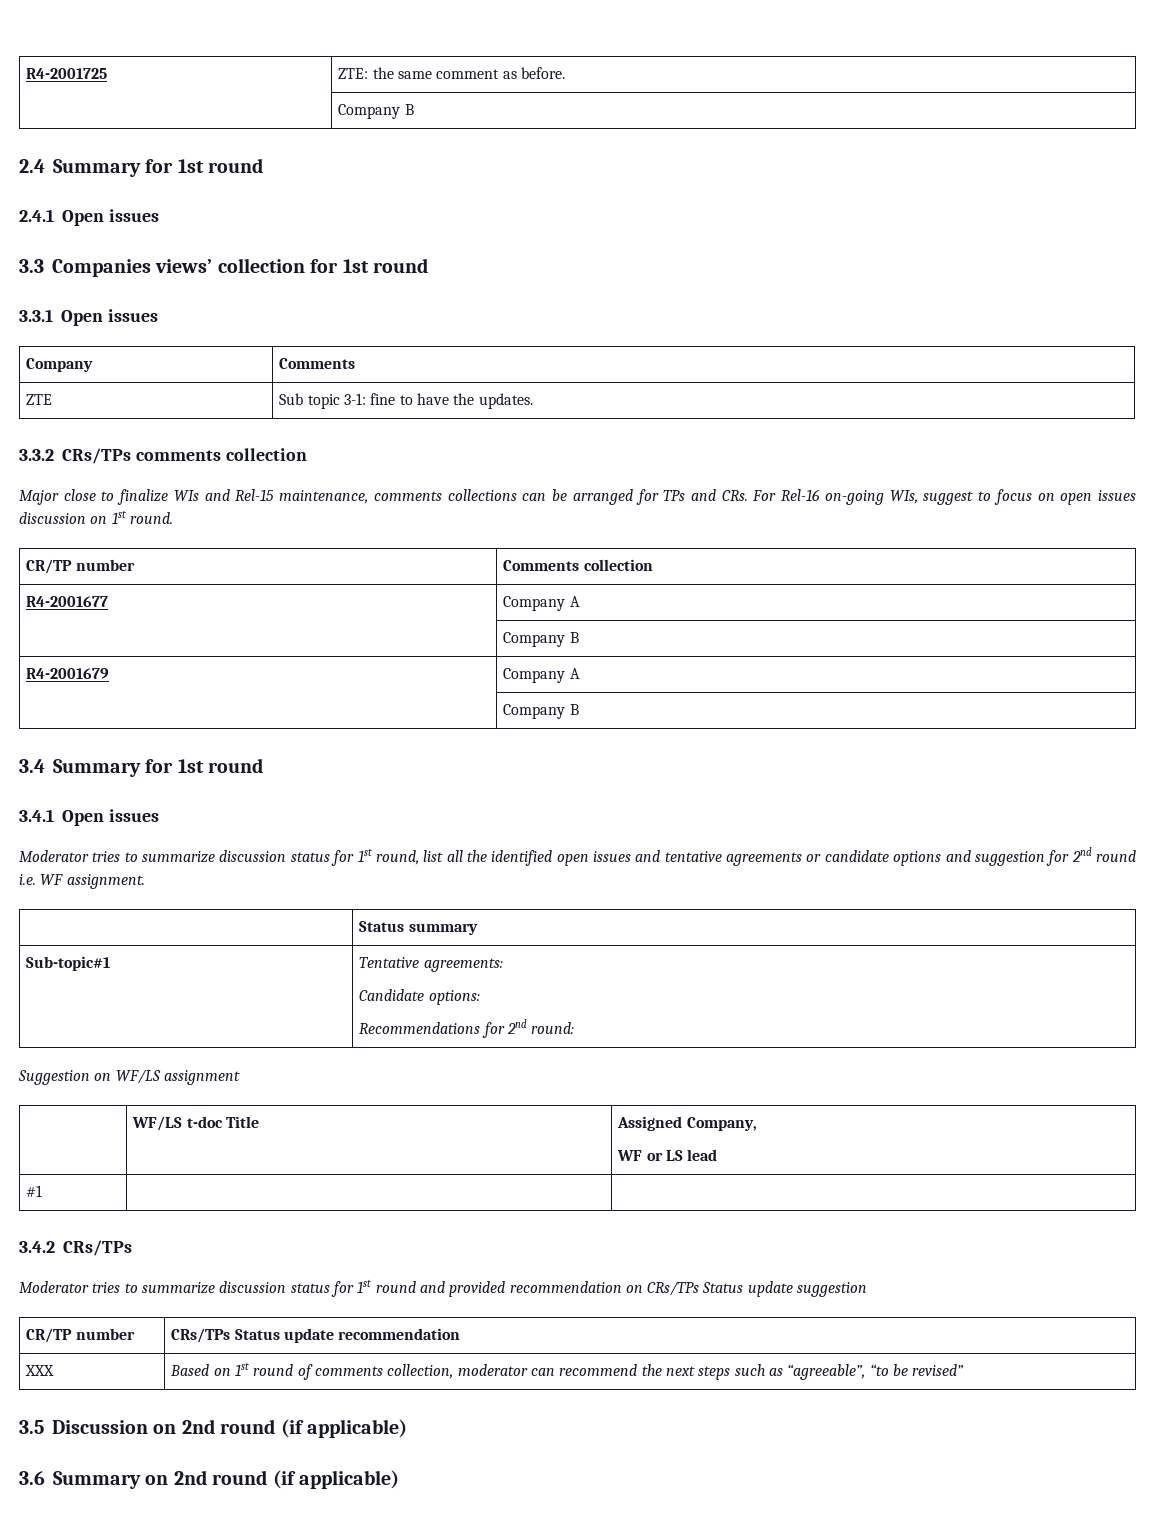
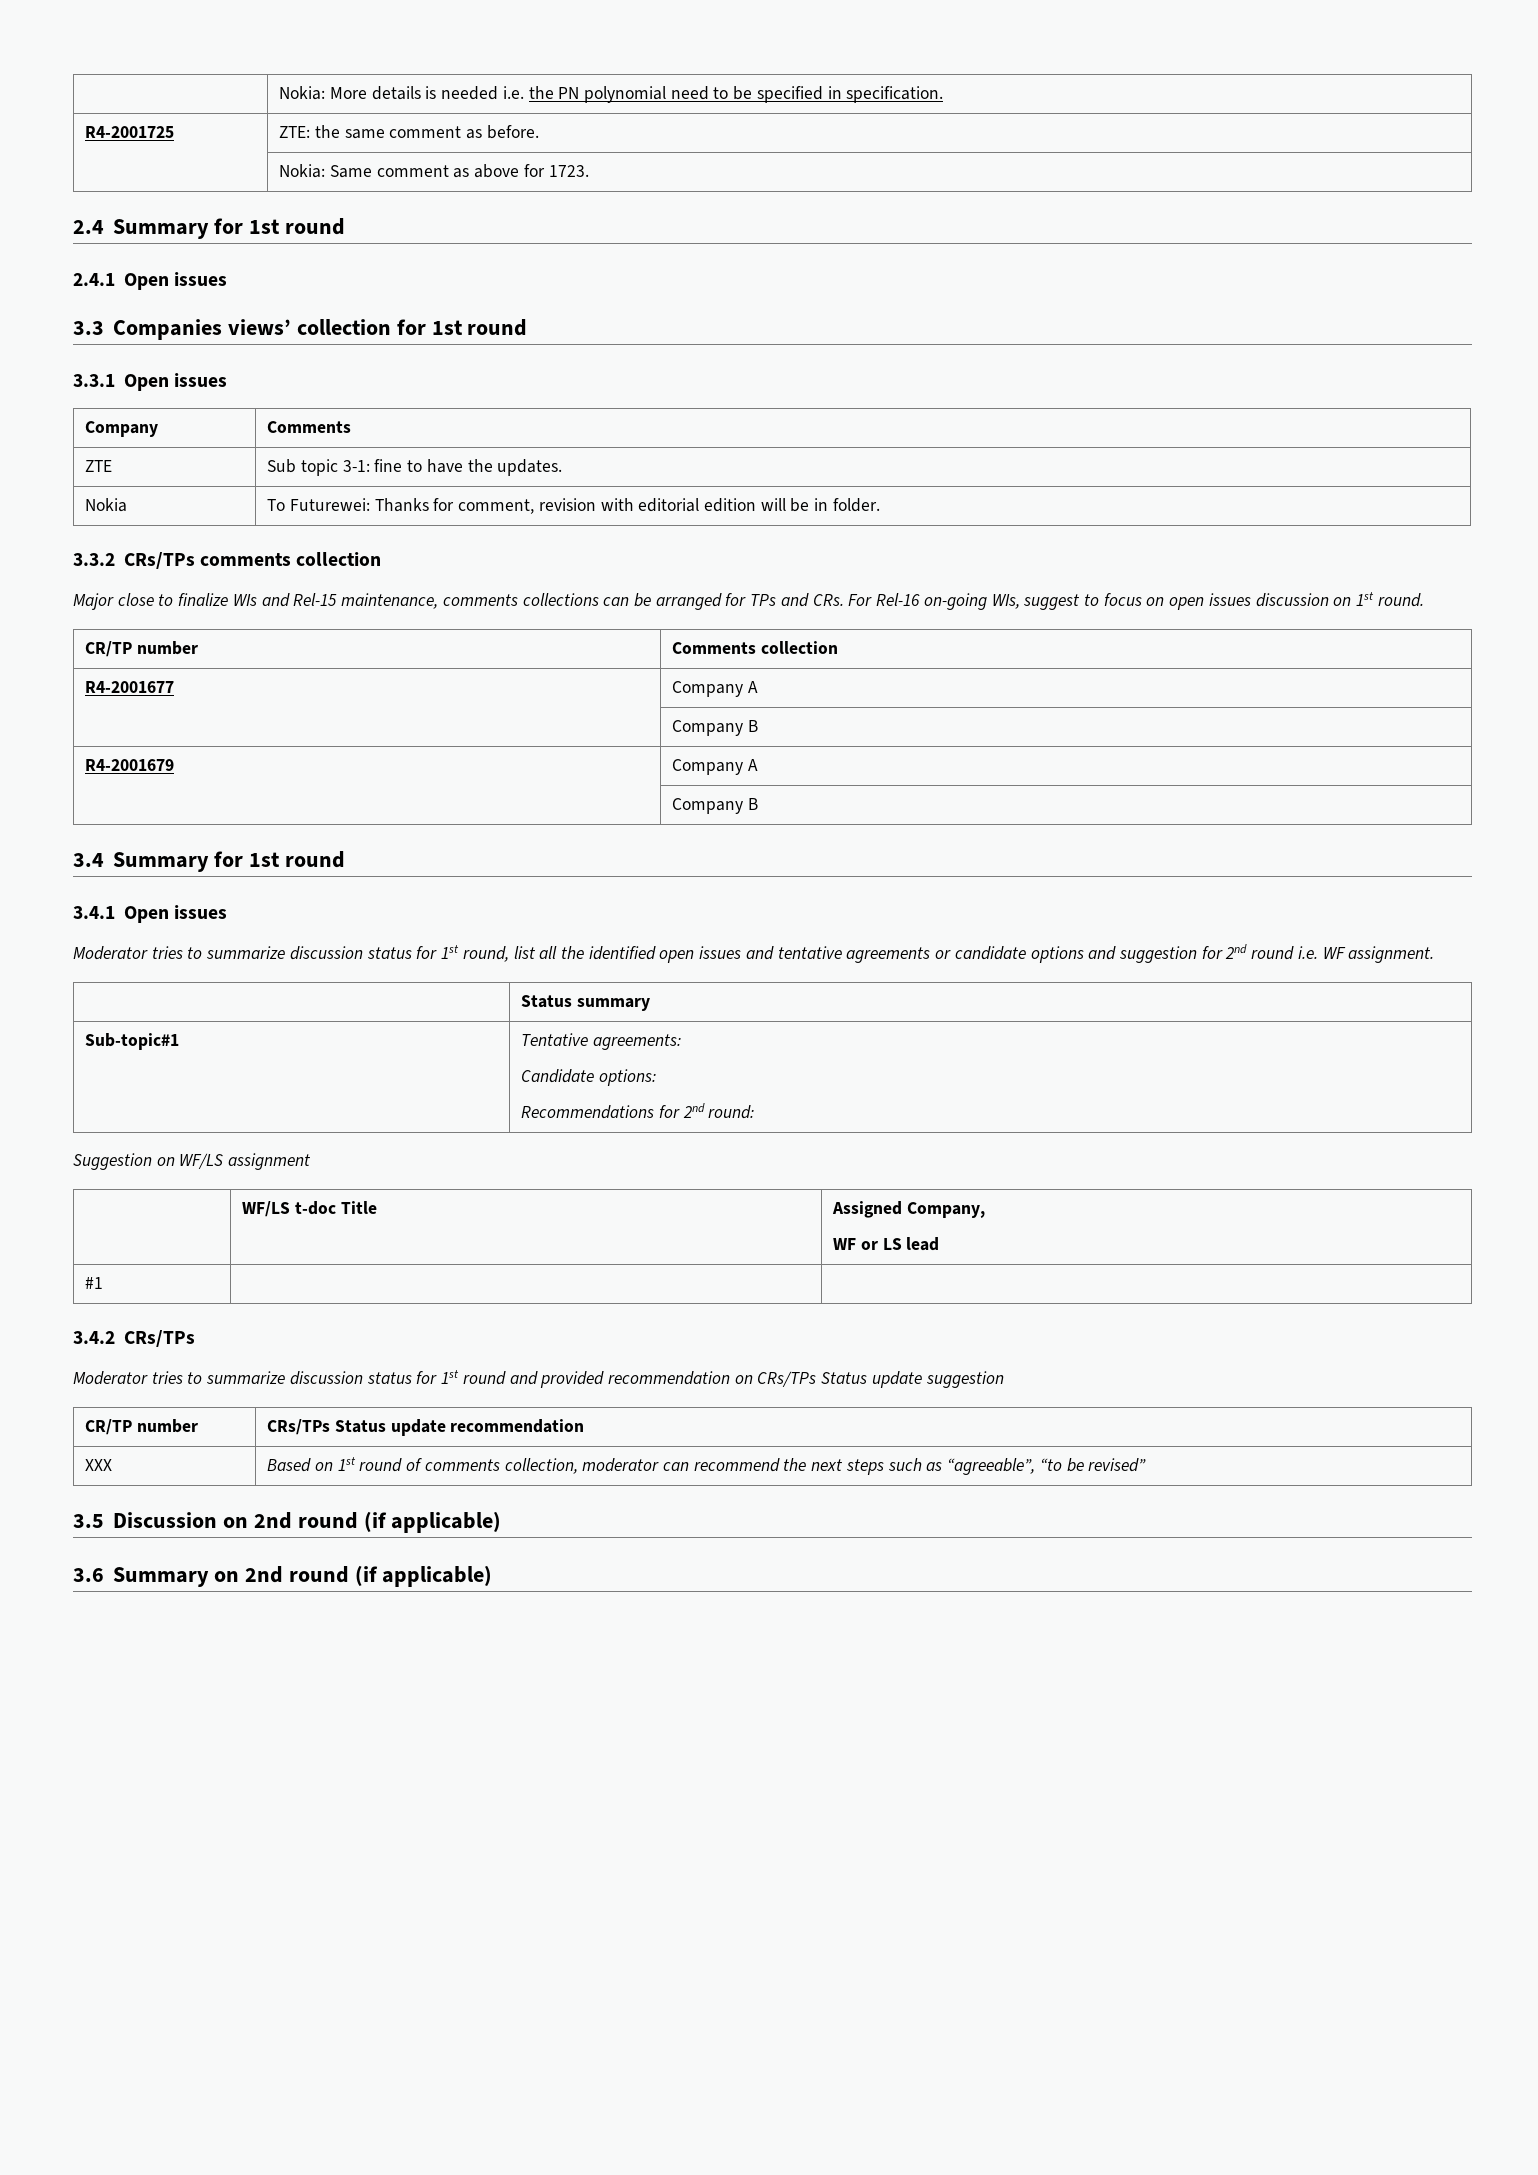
+ | Nokia: More details is needed i.e. the PN polynomial need to be specified in specification.
  R4-2001725 | ZTE: the same comment as before.
- | Company B
+ | Nokia: Same comment as above for 1723.
+ Nokia | To Futurewei: Thanks for comment, revision with editorial edition will be in folder.

